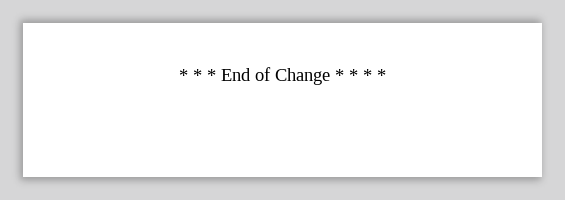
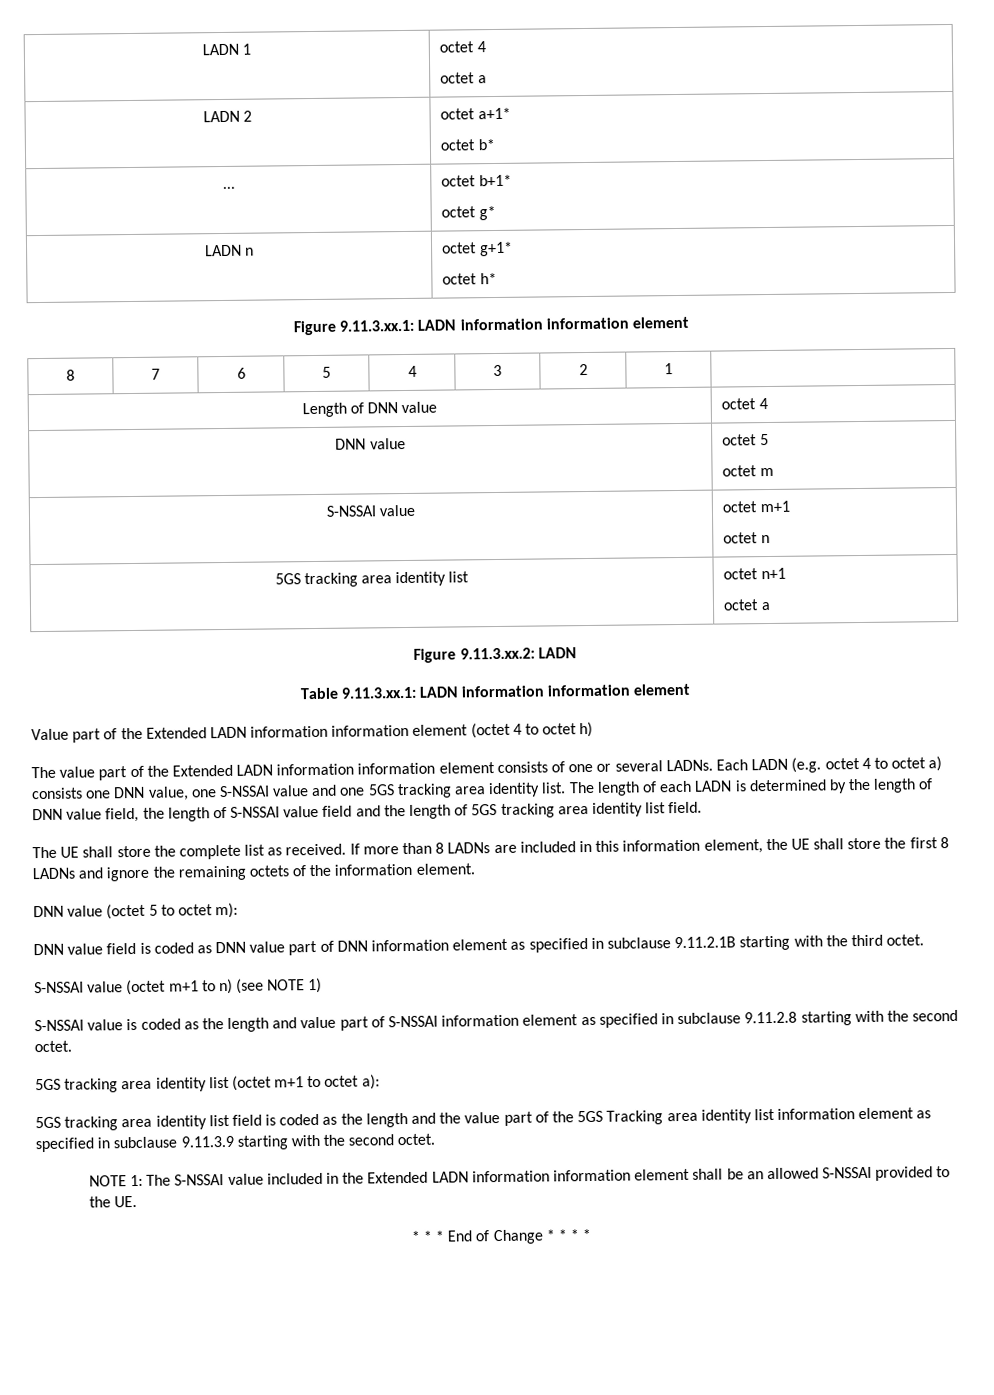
+ LADN 1 | octet 4
+ octet a
+ LADN 2 | octet a+1*
+ octet b*
+ … | octet b+1*
+ octet g*
+ LADN n | octet g+1*
+ octet h*
+ Figure 9.11.3.xx.1: LADN information information element
+ 8 | 7 | 6 | 5 | 4 | 3 | 2 | 1 |
+ Length of DNN value | octet 4
+ DNN value | octet 5
+ octet m
+ S-NSSAI value | octet m+1
+ octet n
+ 5GS tracking area identity list | octet n+1
+ octet a
+ Figure 9.11.3.xx.2: LADN
+ Table 9.11.3.xx.1: LADN information information element
+ Value part of the Extended LADN information information element (octet 4 to octet h)
+ The value part of the Extended LADN information information element consists of one or several LADNs. Each LADN (e.g. octet 4 to octet a) consists one DNN value, one S-NSSAI value and one 5GS tracking area identity list. The length of each LADN is determined by the length of DNN value field, the length of S-NSSAI value field and the length of 5GS tracking area identity list field.
+ The UE shall store the complete list as received. If more than 8 LADNs are included in this information element, the UE shall store the first 8 LADNs and ignore the remaining octets of the information element.
+ DNN value (octet 5 to octet m):
+ DNN value field is coded as DNN value part of DNN information element as specified in subclause 9.11.2.1B starting with the third octet.
+ S-NSSAI value (octet m+1 to n) (see NOTE 1)
+ S-NSSAI value is coded as the length and value part of S-NSSAI information element as specified in subclause 9.11.2.8 starting with the second octet.
+ 5GS tracking area identity list (octet m+1 to octet a):
+ 5GS tracking area identity list field is coded as the length and the value part of the 5GS Tracking area identity list information element as specified in subclause 9.11.3.9 starting with the second octet.
+ NOTE 1: The S-NSSAI value included in the Extended LADN information information element shall be an allowed S-NSSAI provided to the UE.

